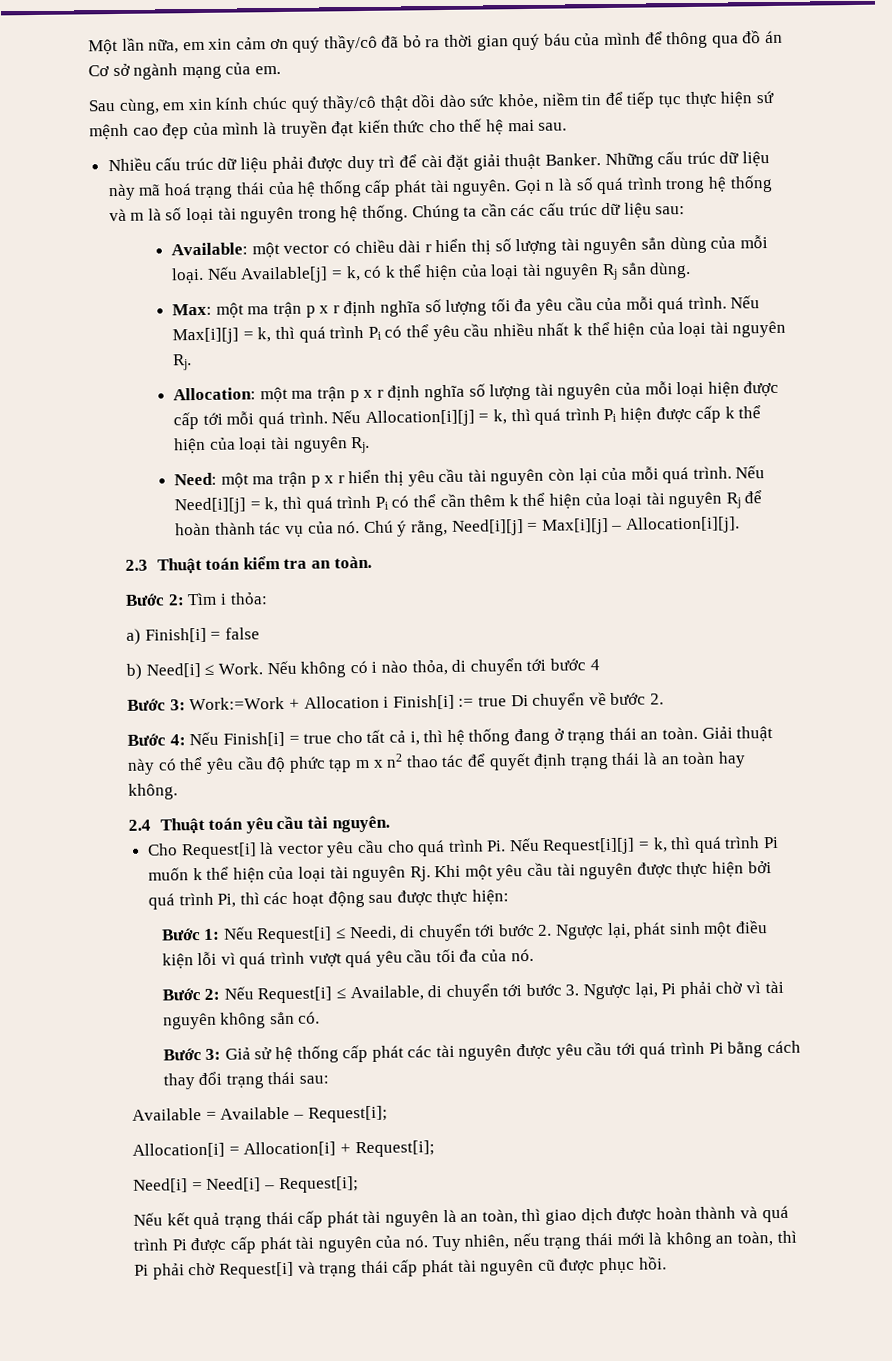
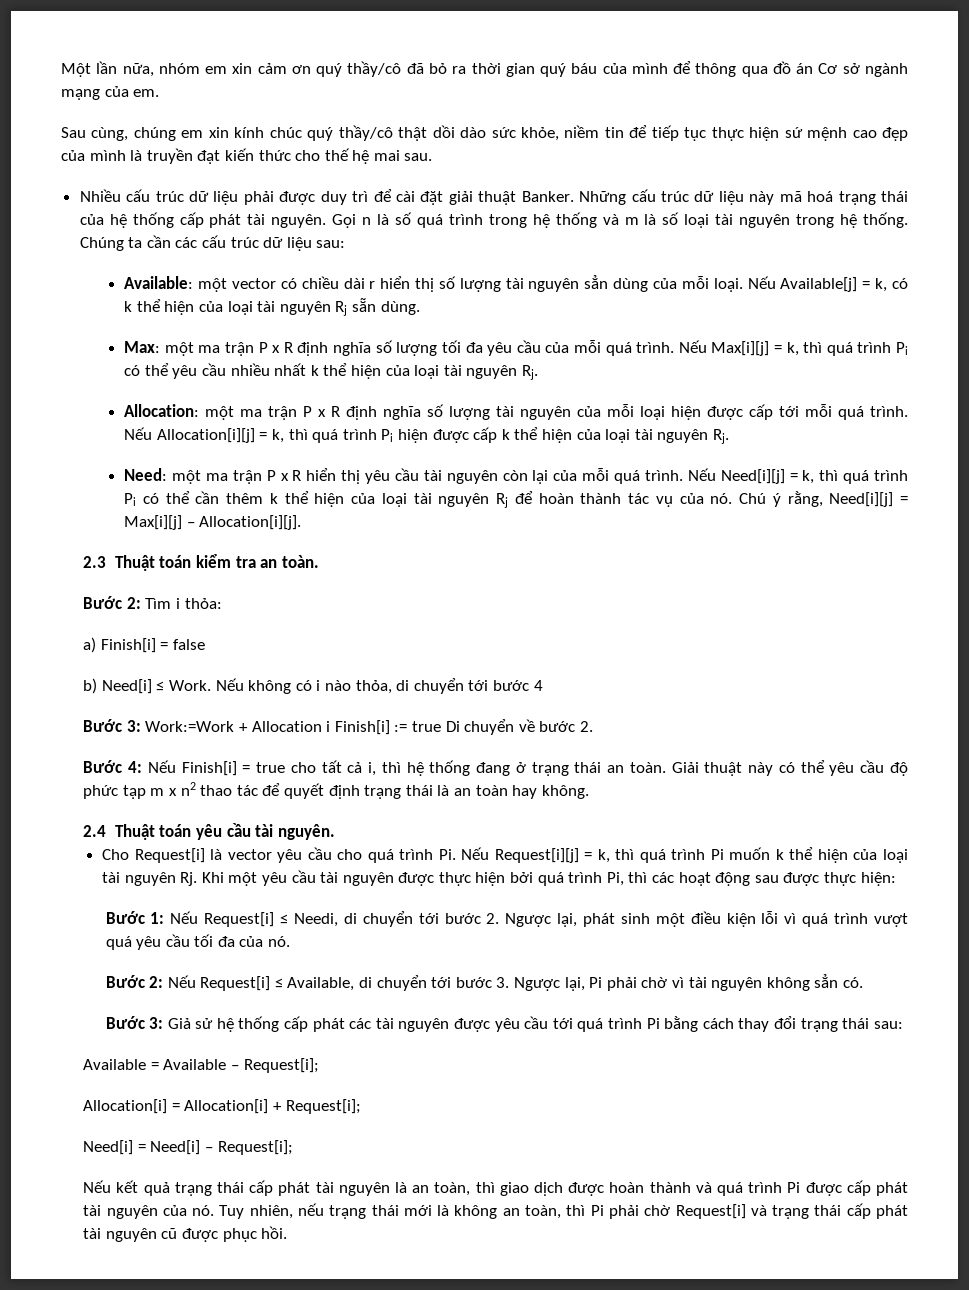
- Một lần nữa, em xin cảm ơn quý thầy/cô đã bỏ ra thời gian quý báu của mình để thông qua đồ án Cơ sở ngành mạng của em.
+ Một lần nữa, nhóm em xin cảm ơn quý thầy/cô đã bỏ ra thời gian quý báu của mình để thông qua đồ án Cơ sở ngành mạng của em.
- Sau cùng, em xin kính chúc quý thầy/cô thật dồi dào sức khỏe, niềm tin để tiếp tục thực hiện sứ mệnh cao đẹp của mình là truyền đạt kiến thức cho thế hệ mai sau.
+ Sau cùng, chúng em xin kính chúc quý thầy/cô thật dồi dào sức khỏe, niềm tin để tiếp tục thực hiện sứ mệnh cao đẹp của mình là truyền đạt kiến thức cho thế hệ mai sau.
- Nếu Available[j] = k, có k thể hiện của loại tài nguyên Rj sẳn dùng.
+ Nếu Available[j] = k, có k thể hiện của loại tài nguyên Rj sẵn dùng.
- Max: một ma trận p x r định nghĩa số lượng tối đa yêu cầu của mỗi quá trình.
+ Max: một ma trận P x R định nghĩa số lượng tối đa yêu cầu của mỗi quá trình.
- Allocation: một ma trận p x r định nghĩa số lượng tài nguyên của mỗi loại hiện được cấp tới mỗi quá trình.
+ Allocation: một ma trận P x R định nghĩa số lượng tài nguyên của mỗi loại hiện được cấp tới mỗi quá trình.
- Need: một ma trận p x r hiển thị yêu cầu tài nguyên còn lại của mỗi quá trình.
+ Need: một ma trận P x R hiển thị yêu cầu tài nguyên còn lại của mỗi quá trình.

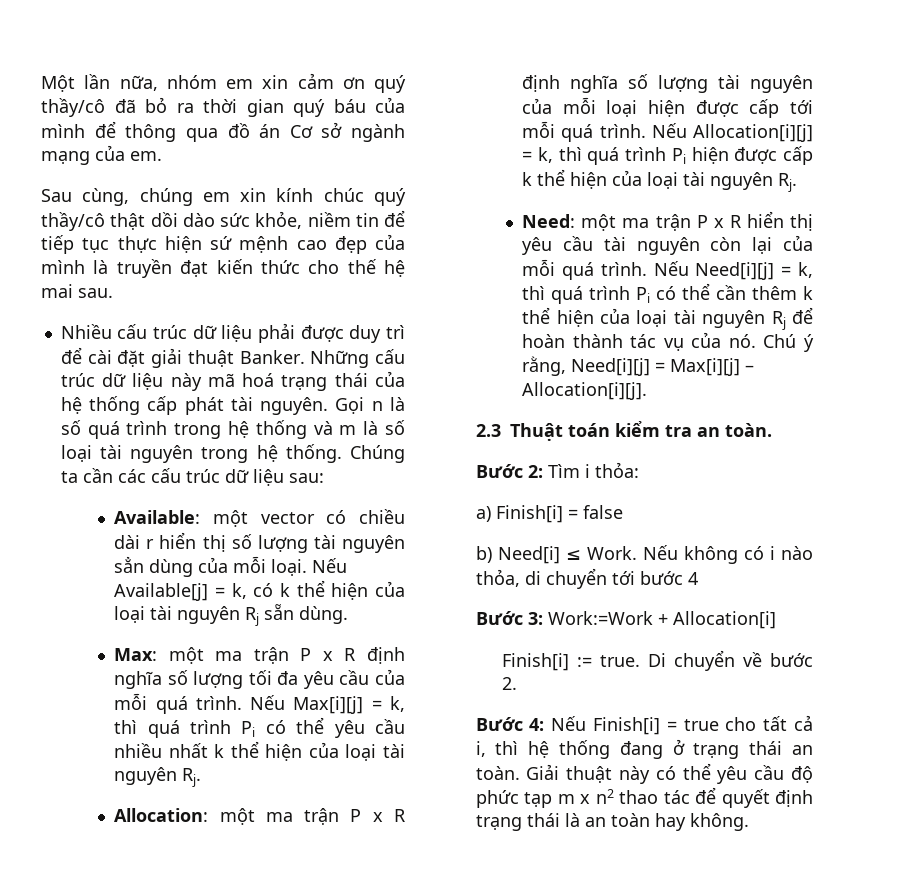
- Bước 3: Work:=Work + Allocation i Finish[i] := true Di chuyển về bước 2.
+ Bước 3: Work:=Work + Allocation[i]
+ Finish[i] := true. Di chuyển về bước 2.
- 2.4 Thuật toán yêu cầu tài nguyên.
- Cho Request[i] là vector yêu cầu cho quá trình Pi. Nếu Request[i][j] = k, thì quá trình Pi muốn k thể hiện của loại tài nguyên Rj. Khi một yêu cầu tài nguyên được thực hiện bởi quá trình Pi, thì các hoạt động sau được thực hiện:
- Bước 1: Nếu Request[i] ≤ Needi, di chuyển tới bước 2. Ngược lại, phát sinh một điều kiện lỗi vì quá trình vượt quá yêu cầu tối đa của nó.
- Bước 2: Nếu Request[i] ≤ Available, di chuyển tới bước 3. Ngược lại, Pi phải chờ vì tài nguyên không sẳn có.
- Bước 3: Giả sử hệ thống cấp phát các tài nguyên được yêu cầu tới quá trình Pi bằng cách thay đổi trạng thái sau:
- Available = Available – Request[i];
- Allocation[i] = Allocation[i] + Request[i];
- Need[i] = Need[i] – Request[i];
- Nếu kết quả trạng thái cấp phát tài nguyên là an toàn, thì giao dịch được hoàn thành và quá trình Pi được cấp phát tài nguyên của nó. Tuy nhiên, nếu trạng thái mới là không an toàn, thì Pi phải chờ Request[i] và trạng thái cấp phát tài nguyên cũ được phục hồi.

